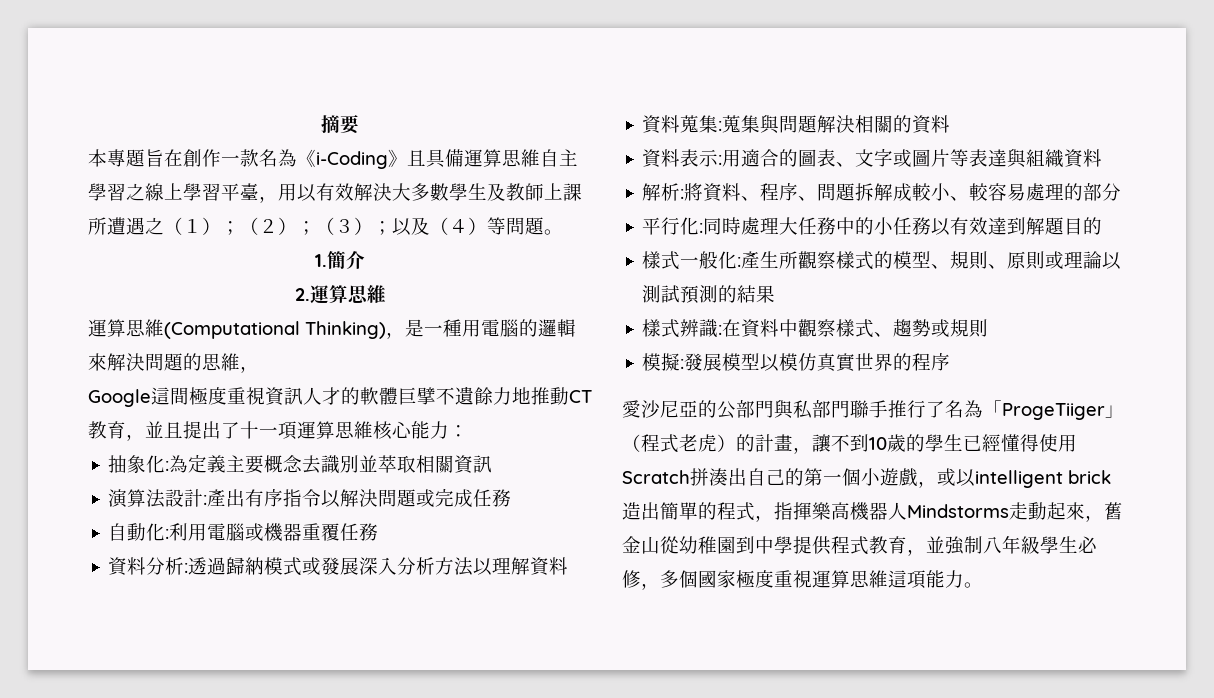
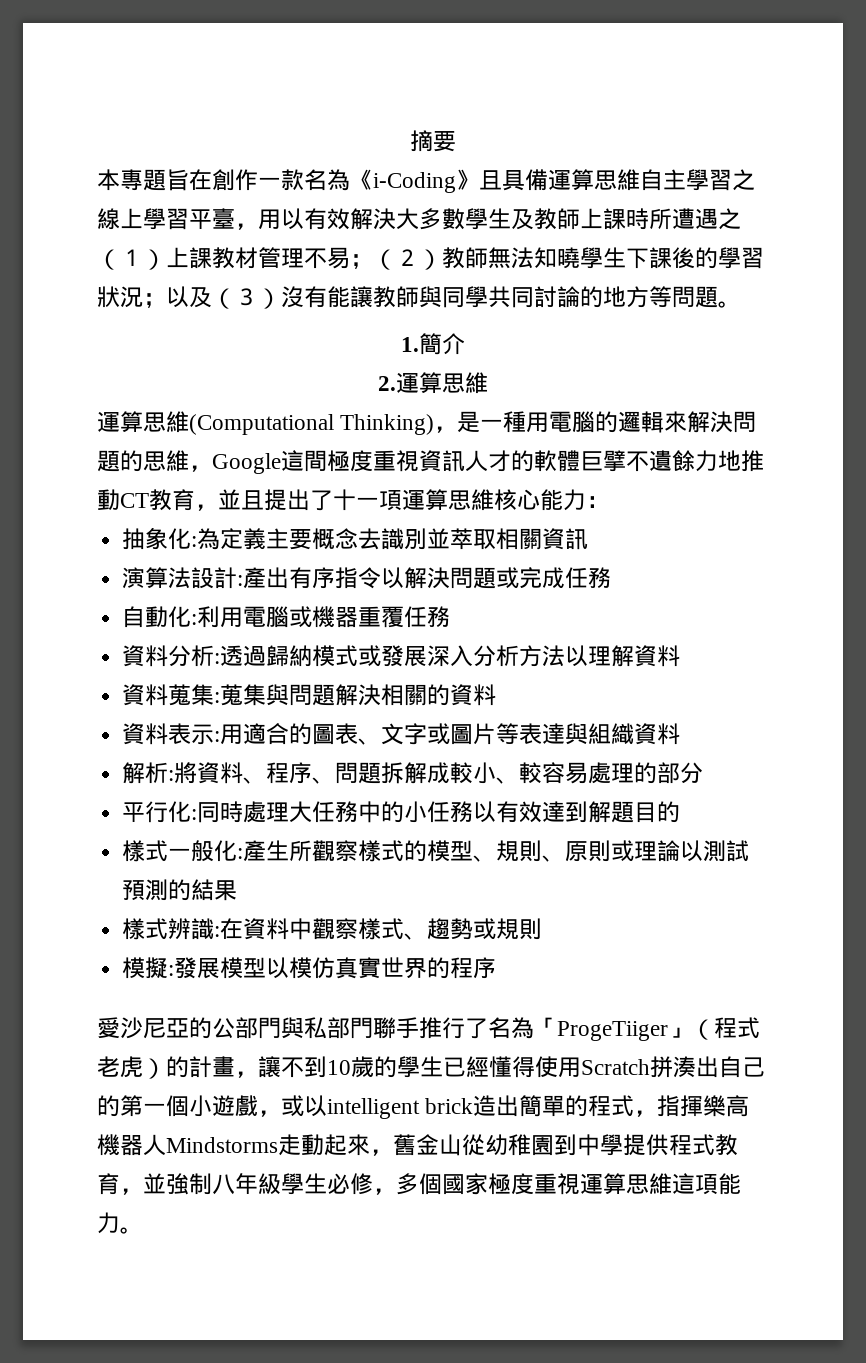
- 本專題旨在創作一款名為《i-Coding》且具備運算思維自主學習之線上學習平臺，用以有效解決大多數學生及教師上課所遭遇之（１）；（２）；（３）；以及（４）等問題。
+ 本專題旨在創作一款名為《i-Coding》且具備運算思維自主學習之線上學習平臺，用以有效解決大多數學生及教師上課時所遭遇之（１）上課教材管理不易；（２）教師無法知曉學生下課後的學習狀況；以及（３）沒有能讓教師與同學共同討論的地方等問題。
- 運算思維(Computational Thinking)，是一種用電腦的邏輯來解決問題的思維，
- Google這間極度重視資訊人才的軟體巨擘不遺餘力地推動CT教育，並且提出了十一項運算思維核心能力：
+ 運算思維(Computational Thinking)，是一種用電腦的邏輯來解決問題的思維，Google這間極度重視資訊人才的軟體巨擘不遺餘力地推動CT教育，並且提出了十一項運算思維核心能力：

